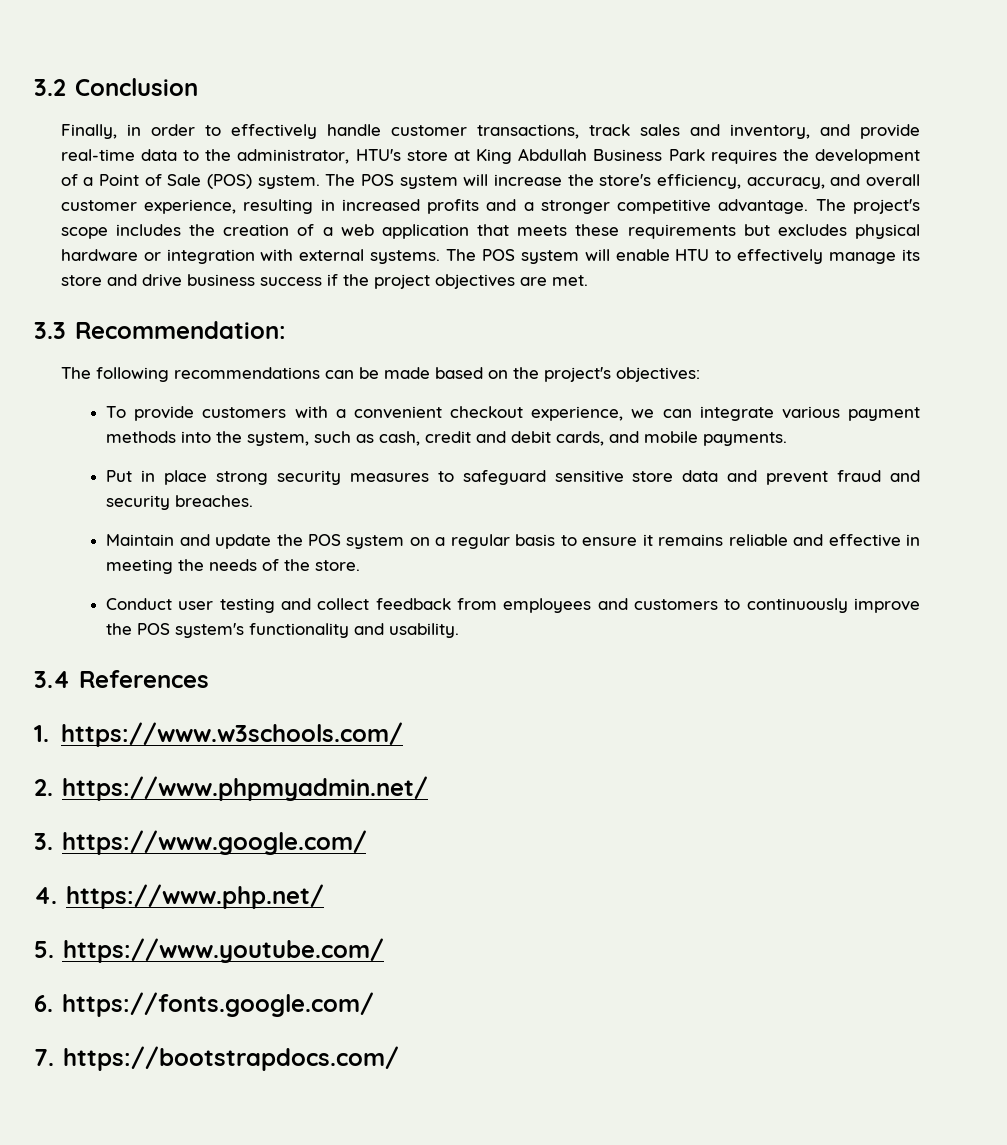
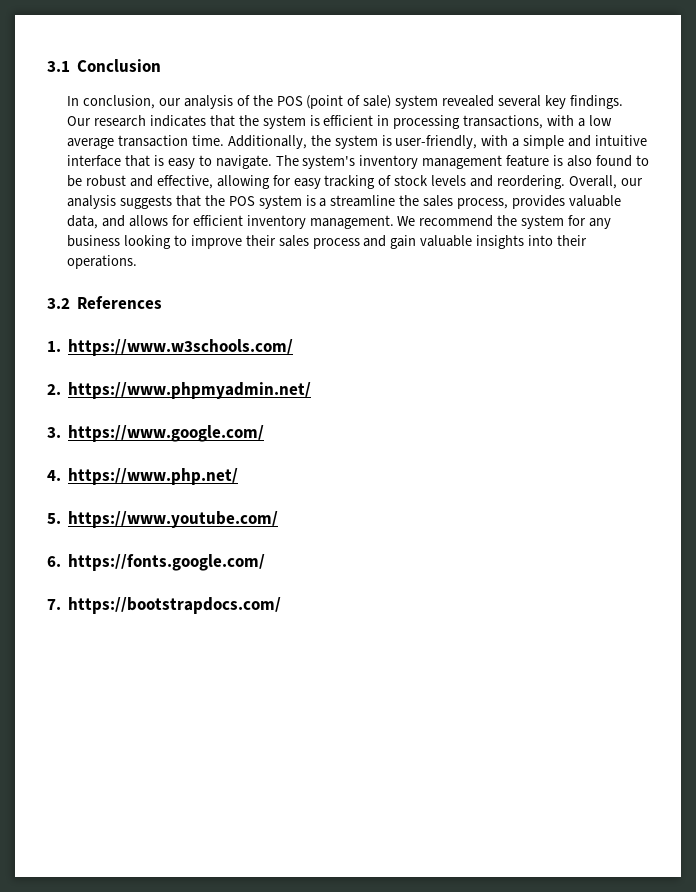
- 3.2 Conclusion
+ 3.1 Conclusion
- Finally, in order to effectively handle customer transactions, track sales and inventory, and provide real-time data to the administrator, HTU's store at King Abdullah Business Park requires the development of a Point of Sale (POS) system. The POS system will increase the store's efficiency, accuracy, and overall customer experience, resulting in increased profits and a stronger competitive advantage. The project's scope includes the creation of a web application that meets these requirements but excludes physical hardware or integration with external systems. The POS system will enable HTU to effectively manage its store and drive business success if the project objectives are met.
- 3.3 Recommendation:
- The following recommendations can be made based on the project's objectives:
- To provide customers with a convenient checkout experience, we can integrate various payment methods into the system, such as cash, credit and debit cards, and mobile payments.
- Put in place strong security measures to safeguard sensitive store data and prevent fraud and security breaches.
- Maintain and update the POS system on a regular basis to ensure it remains reliable and effective in meeting the needs of the store.
- Conduct user testing and collect feedback from employees and customers to continuously improve the POS system's functionality and usability.
- 3.4 References
+ In conclusion, our analysis of the POS (point of sale) system revealed several key findings. Our research indicates that the system is efficient in processing transactions, with a low average transaction time. Additionally, the system is user-friendly, with a simple and intuitive interface that is easy to navigate. The system's inventory management feature is also found to be robust and effective, allowing for easy tracking of stock levels and reordering. Overall, our analysis suggests that the POS system is a streamline the sales process, provides valuable data, and allows for efficient inventory management. We recommend the system for any business looking to improve their sales process and gain valuable insights into their operations.
+ 3.2 References

